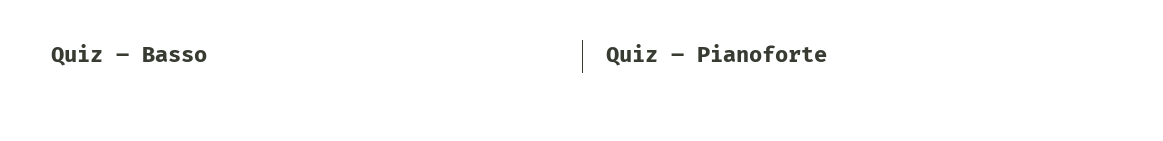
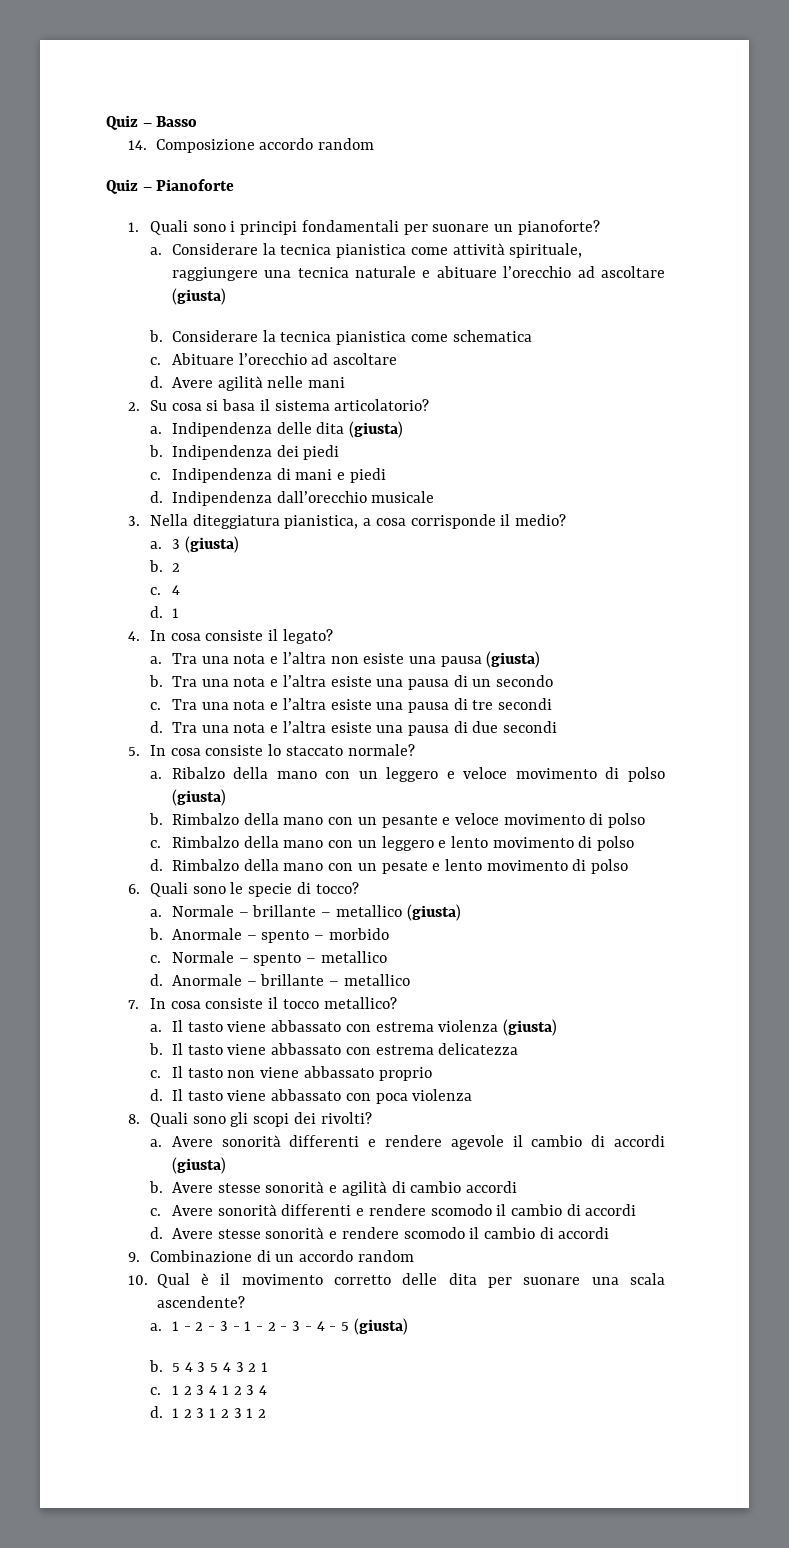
+ 14. Composizione accordo random
+ 1. Quali sono i principi fondamentali per suonare un pianoforte?
+ a. Considerare la tecnica pianistica come attività spirituale, raggiungere una tecnica naturale e abituare l’orecchio ad ascoltare (giusta)
+ b. Considerare la tecnica pianistica come schematica
+ c. Abituare l’orecchio ad ascoltare
+ d. Avere agilità nelle mani
+ 2. Su cosa si basa il sistema articolatorio?
+ a. Indipendenza delle dita (giusta)
+ b. Indipendenza dei piedi
+ c. Indipendenza di mani e piedi
+ d. Indipendenza dall’orecchio musicale
+ 3. Nella diteggiatura pianistica, a cosa corrisponde il medio?
+ a. 3 (giusta)
+ b. 2
+ c. 4
+ d. 1
+ 4. In cosa consiste il legato?
+ a. Tra una nota e l’altra non esiste una pausa (giusta)
+ b. Tra una nota e l’altra esiste una pausa di un secondo
+ c. Tra una nota e l’altra esiste una pausa di tre secondi
+ d. Tra una nota e l’altra esiste una pausa di due secondi
+ 5. In cosa consiste lo staccato normale?
+ a. Ribalzo della mano con un leggero e veloce movimento di polso (giusta)
+ b. Rimbalzo della mano con un pesante e veloce movimento di polso
+ c. Rimbalzo della mano con un leggero e lento movimento di polso
+ d. Rimbalzo della mano con un pesate e lento movimento di polso
+ 6. Quali sono le specie di tocco?
+ a. Normale – brillante – metallico (giusta)
+ b. Anormale – spento – morbido
+ c. Normale – spento – metallico
+ d. Anormale – brillante – metallico
+ 7. In cosa consiste il tocco metallico?
+ a. Il tasto viene abbassato con estrema violenza (giusta)
+ b. Il tasto viene abbassato con estrema delicatezza
+ c. Il tasto non viene abbassato proprio
+ d. Il tasto viene abbassato con poca violenza
+ 8. Quali sono gli scopi dei rivolti?
+ a. Avere sonorità differenti e rendere agevole il cambio di accordi (giusta)
+ b. Avere stesse sonorità e agilità di cambio accordi
+ c. Avere sonorità differenti e rendere scomodo il cambio di accordi
+ d. Avere stesse sonorità e rendere scomodo il cambio di accordi
+ 9. Combinazione di un accordo random
+ 10. Qual è il movimento corretto delle dita per suonare una scala ascendente?
+ a. 1 - 2 - 3 - 1 - 2 - 3 - 4 - 5 (giusta)
+ b. 5 4 3 5 4 3 2 1
+ c. 1 2 3 4 1 2 3 4
+ d. 1 2 3 1 2 3 1 2

